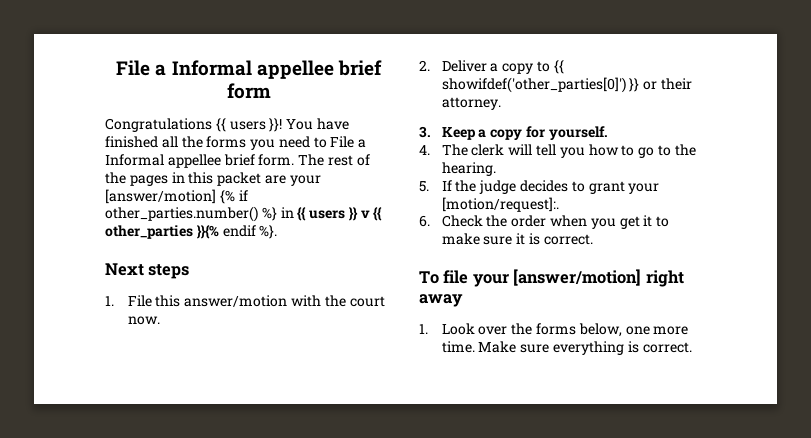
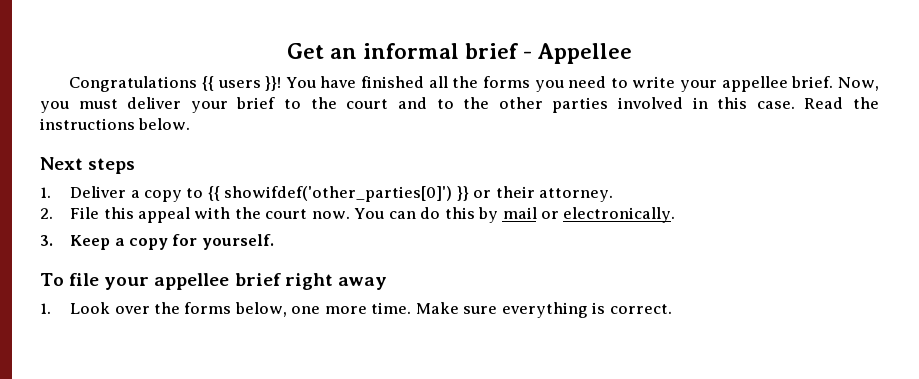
- File a Informal appellee brief form
+ Get an informal brief - Appellee
- You have finished all the forms you need to File a Informal appellee brief form. The rest of the pages in this packet are your [answer/motion] {% if other_parties.number() %} in {{ users }} v {{ other_parties }}{% endif %}.
+ You have finished all the forms you need to write your appellee brief. Now, you must deliver your brief to the court and to the other parties involved in this case. Read the instructions below.
  Next steps
- 1. File this answer/motion with the court now.
- 2. Deliver a copy to {{ showifdef('other_parties[0]') }} or their attorney.
+ 1. Deliver a copy to {{ showifdef('other_parties[0]') }} or their attorney.
+ 2. File this appeal with the court now. You can do this by mail or electronically.
- 4. The clerk will tell you how to go to the hearing.
- 5. If the judge decides to grant your [motion/request]:.
- 6. Check the order when you get it to make sure it is correct.
- To file your [answer/motion] right away
+ To file your appellee brief right away

